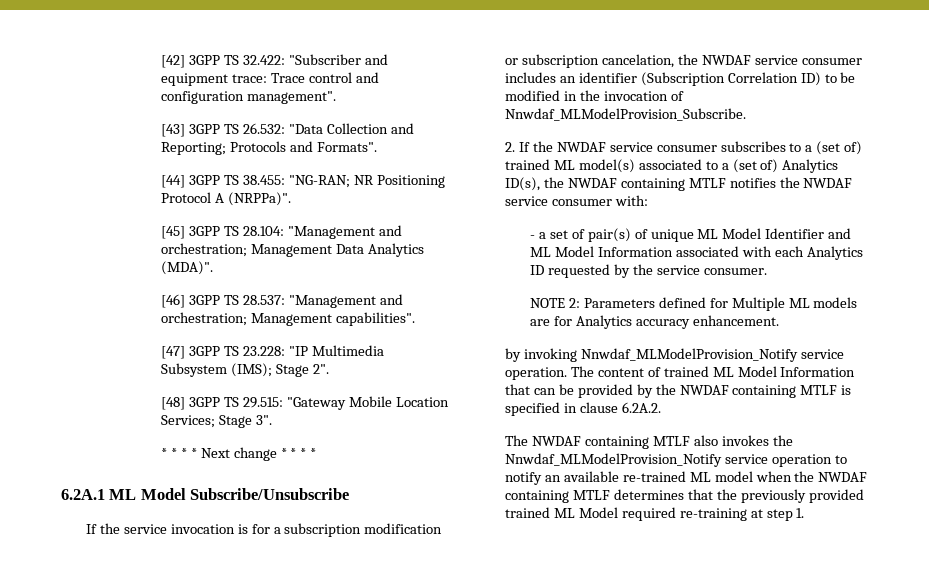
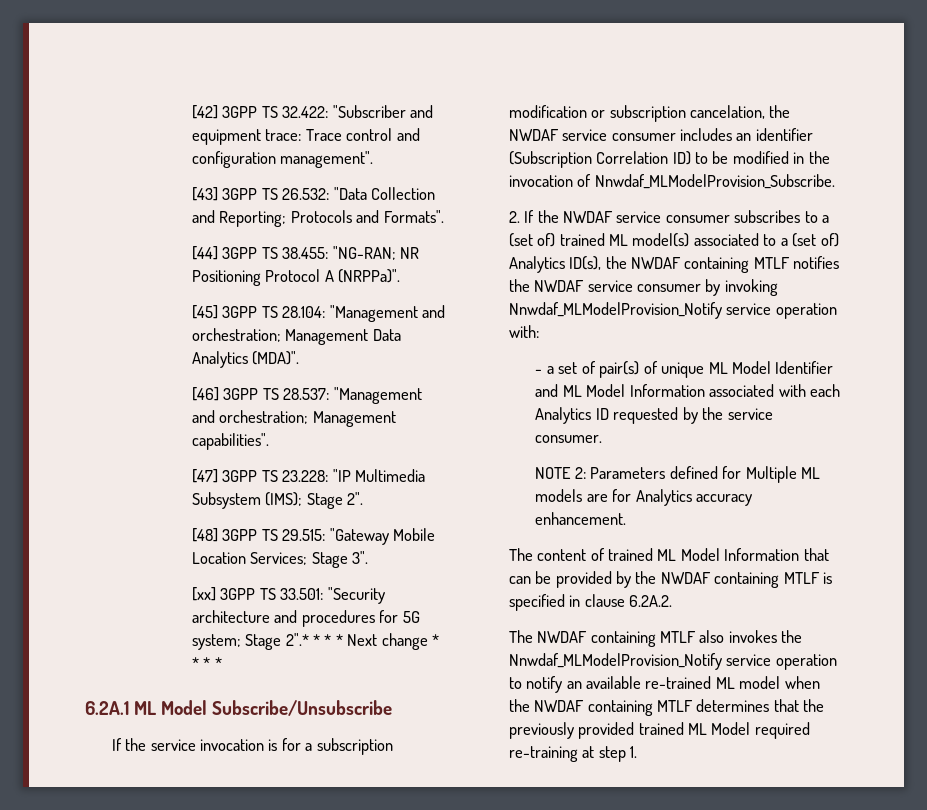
- * * * * Next change * * * *
+ [xx] 3GPP TS 33.501: "Security architecture and procedures for 5G system; Stage 2".* * * * Next change * * * *
- 2. If the NWDAF service consumer subscribes to a (set of) trained ML model(s) associated to a (set of) Analytics ID(s), the NWDAF containing MTLF notifies the NWDAF service consumer with:
+ 2. If the NWDAF service consumer subscribes to a (set of) trained ML model(s) associated to a (set of) Analytics ID(s), the NWDAF containing MTLF notifies the NWDAF service consumer by invoking Nnwdaf_MLModelProvision_Notify service operation with:
- by invoking Nnwdaf_MLModelProvision_Notify service operation.

